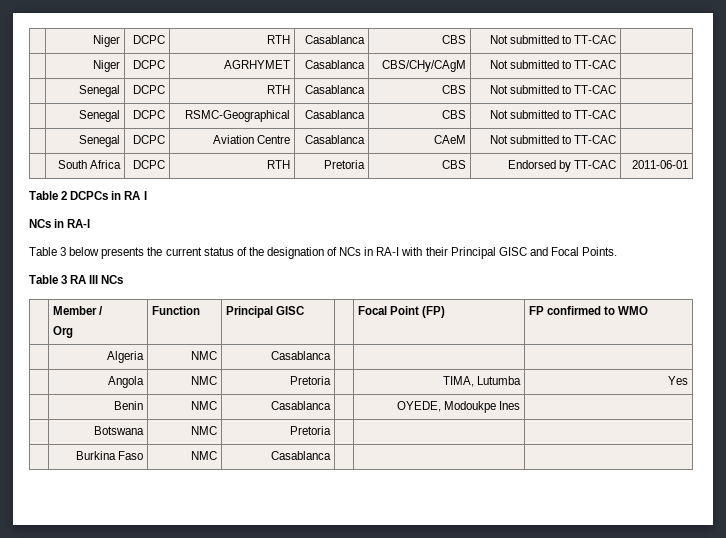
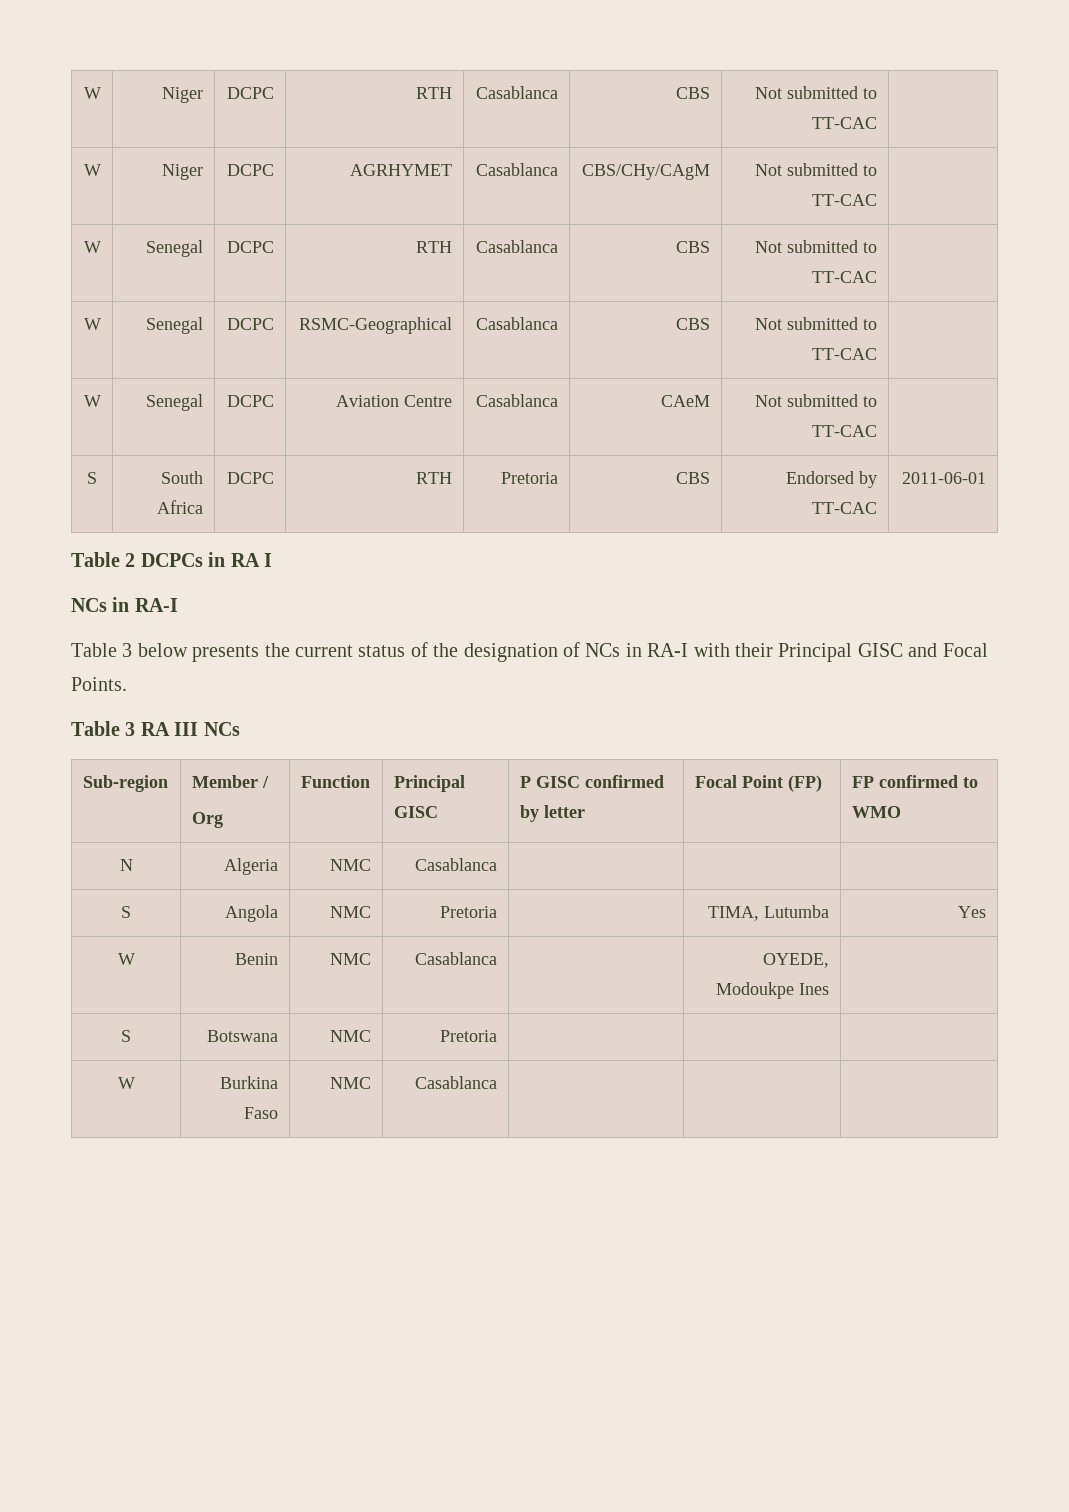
- | Niger | DCPC | RTH | Casablanca | CBS | Not submitted to TT-CAC |
+ W | Niger | DCPC | RTH | Casablanca | CBS | Not submitted to TT-CAC |
- | Niger | DCPC | AGRHYMET | Casablanca | CBS/CHy/CAgM | Not submitted to TT-CAC |
+ W | Niger | DCPC | AGRHYMET | Casablanca | CBS/CHy/CAgM | Not submitted to TT-CAC |
- | Senegal | DCPC | RTH | Casablanca | CBS | Not submitted to TT-CAC |
+ W | Senegal | DCPC | RTH | Casablanca | CBS | Not submitted to TT-CAC |
- | Senegal | DCPC | RSMC-Geographical | Casablanca | CBS | Not submitted to TT-CAC |
+ W | Senegal | DCPC | RSMC-Geographical | Casablanca | CBS | Not submitted to TT-CAC |
- | Senegal | DCPC | Aviation Centre | Casablanca | CAeM | Not submitted to TT-CAC |
+ W | Senegal | DCPC | Aviation Centre | Casablanca | CAeM | Not submitted to TT-CAC |
- | South Africa | DCPC | RTH | Pretoria | CBS | Endorsed by TT-CAC | 2011-06-01
+ S | South Africa | DCPC | RTH | Pretoria | CBS | Endorsed by TT-CAC | 2011-06-01
- | Member /
- Org | Function | Principal GISC | | Focal Point (FP) | FP confirmed to WMO
+ Sub-region | Member /
+ Org | Function | Principal GISC | P GISC confirmed by letter | Focal Point (FP) | FP confirmed to WMO
- | Algeria | NMC | Casablanca | | |
+ N | Algeria | NMC | Casablanca | | |
- | Angola | NMC | Pretoria | | TIMA, Lutumba | Yes
+ S | Angola | NMC | Pretoria | | TIMA, Lutumba | Yes
- | Benin | NMC | Casablanca | | OYEDE, Modoukpe Ines |
+ W | Benin | NMC | Casablanca | | OYEDE, Modoukpe Ines |
- | Botswana | NMC | Pretoria | | |
+ S | Botswana | NMC | Pretoria | | |
- | Burkina Faso | NMC | Casablanca | | |
+ W | Burkina Faso | NMC | Casablanca | | |

